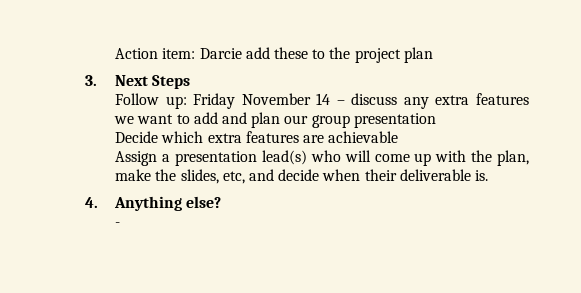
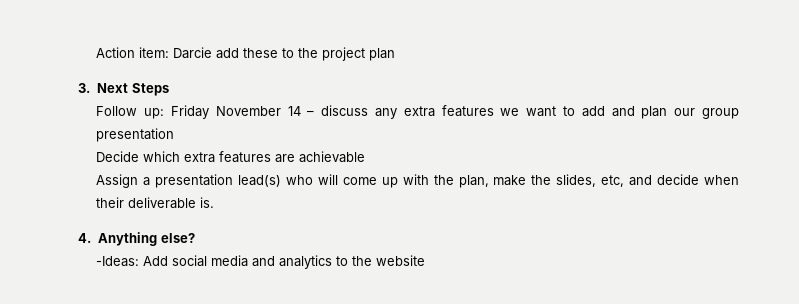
  4. Anything else?
- -
+ -Ideas: Add social media and analytics to the website

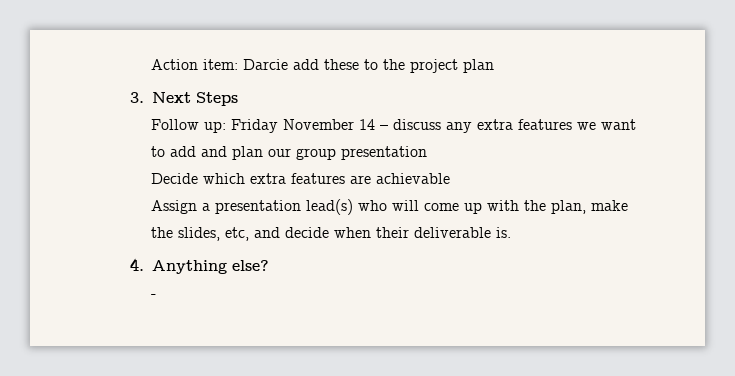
  4. Anything else?
- -Ideas: Add social media and analytics to the website
+ -

